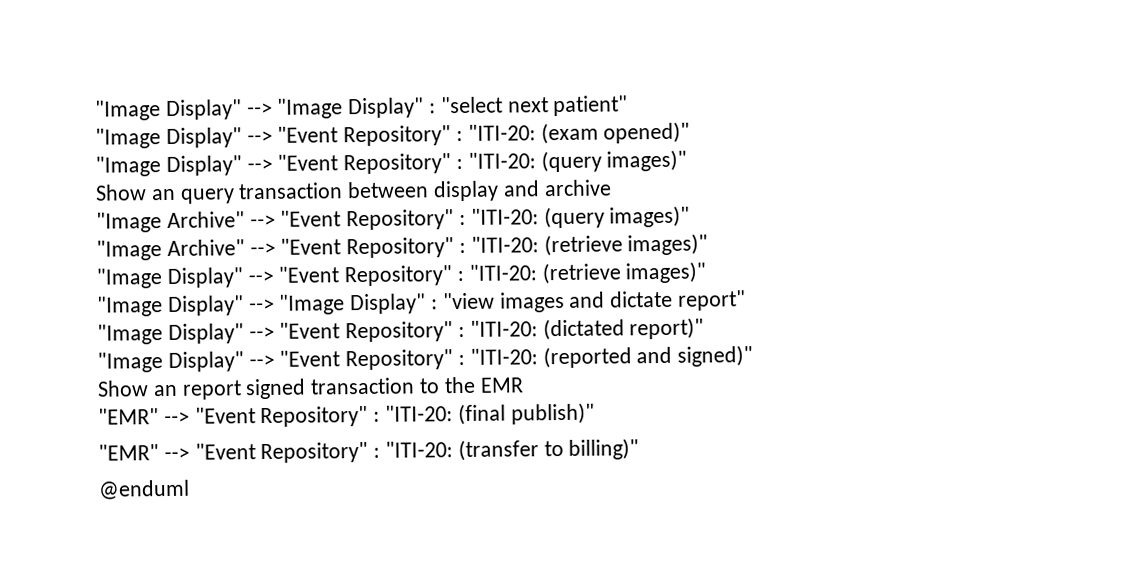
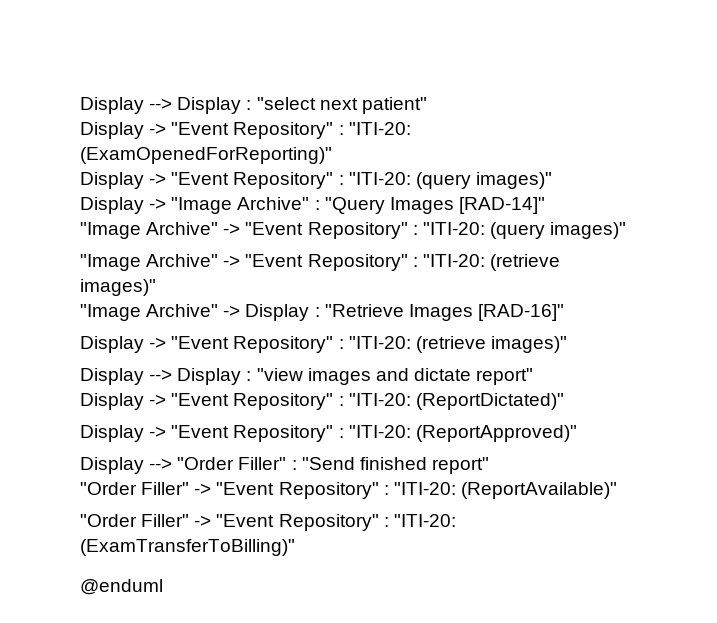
- "Image Display" --> "Image Display" : "select next patient"
+ Display --> Display : "select next patient"
- "Image Display" --> "Event Repository" : "ITI-20: (exam opened)"
- "Image Display" --> "Event Repository" : "ITI-20: (query images)"
- Show an query transaction between display and archive
- "Image Archive" --> "Event Repository" : "ITI-20: (query images)"
+ Display -> "Event Repository" : "ITI-20: (ExamOpenedForReporting)"
+ Display -> "Event Repository" : "ITI-20: (query images)"
+ Display -> "Image Archive" : "Query Images [RAD-14]"
+ "Image Archive" -> "Event Repository" : "ITI-20: (query images)"
- "Image Archive" --> "Event Repository" : "ITI-20: (retrieve images)"
- "Image Display" --> "Event Repository" : "ITI-20: (retrieve images)"
- "Image Display" --> "Image Display" : "view images and dictate report"
+ "Image Archive" -> "Event Repository" : "ITI-20: (retrieve images)"
+ "Image Archive" -> Display : "Retrieve Images [RAD-16]"
+ Display -> "Event Repository" : "ITI-20: (retrieve images)"
+ Display --> Display : "view images and dictate report"
- "Image Display" --> "Event Repository" : "ITI-20: (dictated report)"
- "Image Display" --> "Event Repository" : "ITI-20: (reported and signed)"
- Show an report signed transaction to the EMR
- "EMR" --> "Event Repository" : "ITI-20: (final publish)"
- "EMR" --> "Event Repository" : "ITI-20: (transfer to billing)"
+ Display -> "Event Repository" : "ITI-20: (ReportDictated)"
+ Display -> "Event Repository" : "ITI-20: (ReportApproved)"
+ Display --> "Order Filler" : "Send finished report"
+ "Order Filler" -> "Event Repository" : "ITI-20: (ReportAvailable)"
+ "Order Filler" -> "Event Repository" : "ITI-20: (ExamTransferToBilling)"

